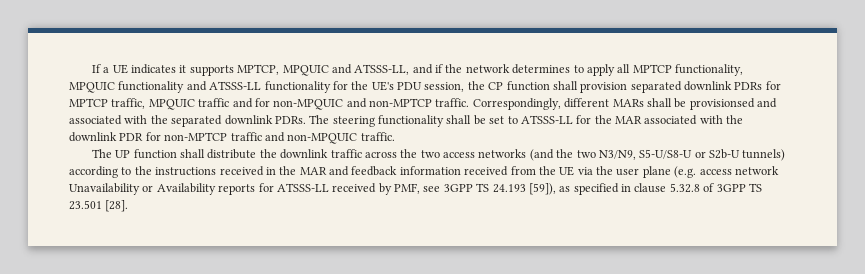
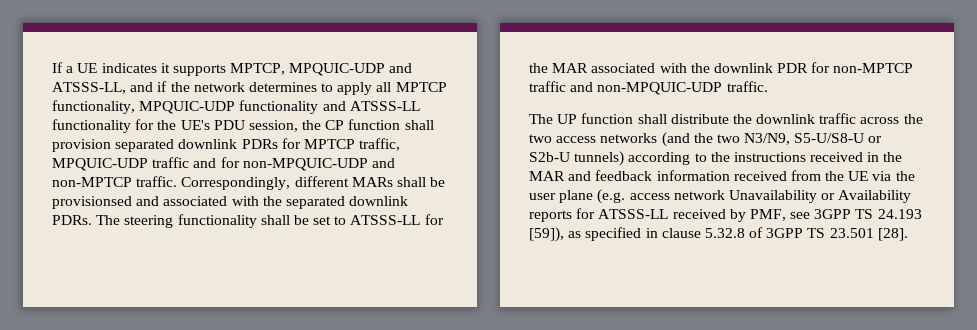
- If a UE indicates it supports MPTCP, MPQUIC and ATSSS-LL, and if the network determines to apply all MPTCP functionality, MPQUIC functionality and ATSSS-LL functionality for the UE's PDU session, the CP function shall provision separated downlink PDRs for MPTCP traffic, MPQUIC traffic and for non-MPQUIC and non-MPTCP traffic.
+ If a UE indicates it supports MPTCP, MPQUIC-UDP and ATSSS-LL, and if the network determines to apply all MPTCP functionality, MPQUIC-UDP functionality and ATSSS-LL functionality for the UE's PDU session, the CP function shall provision separated downlink PDRs for MPTCP traffic, MPQUIC-UDP traffic and for non-MPQUIC-UDP and non-MPTCP traffic.
- The steering functionality shall be set to ATSSS-LL for the MAR associated with the downlink PDR for non-MPTCP traffic and non-MPQUIC traffic.
+ The steering functionality shall be set to ATSSS-LL for the MAR associated with the downlink PDR for non-MPTCP traffic and non-MPQUIC-UDP traffic.

